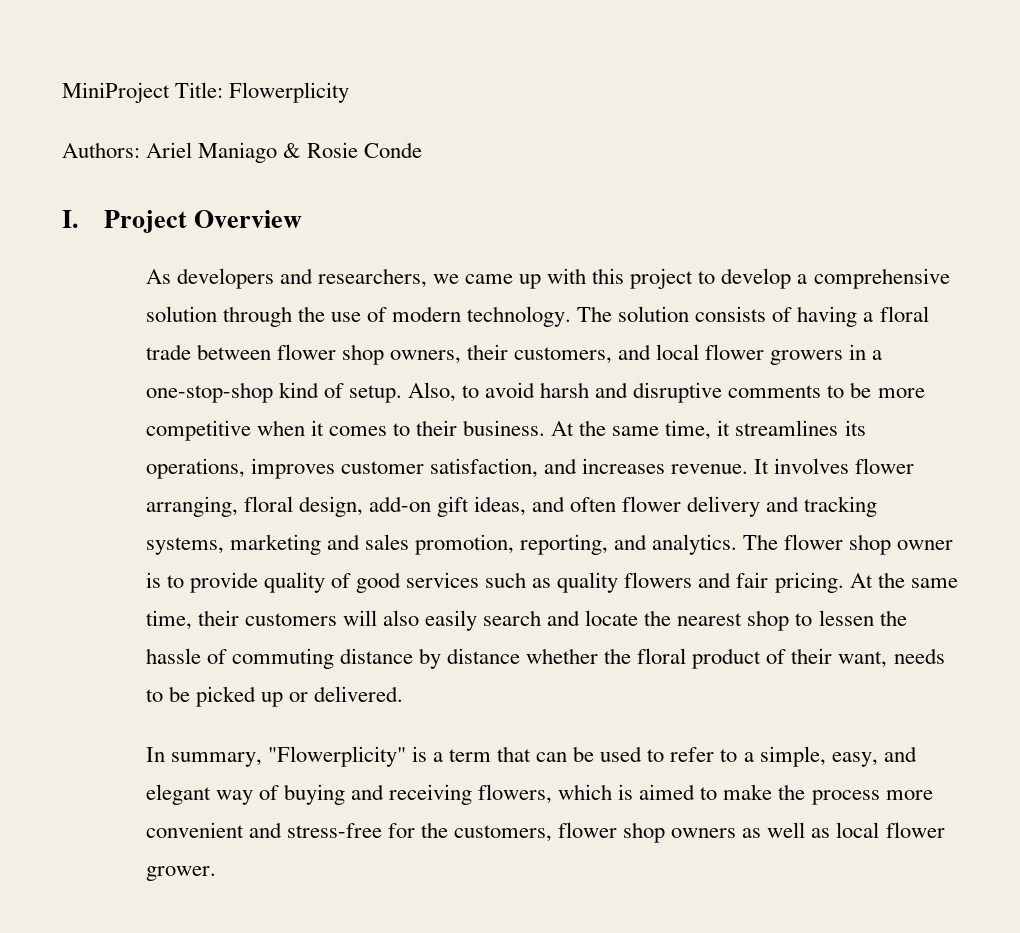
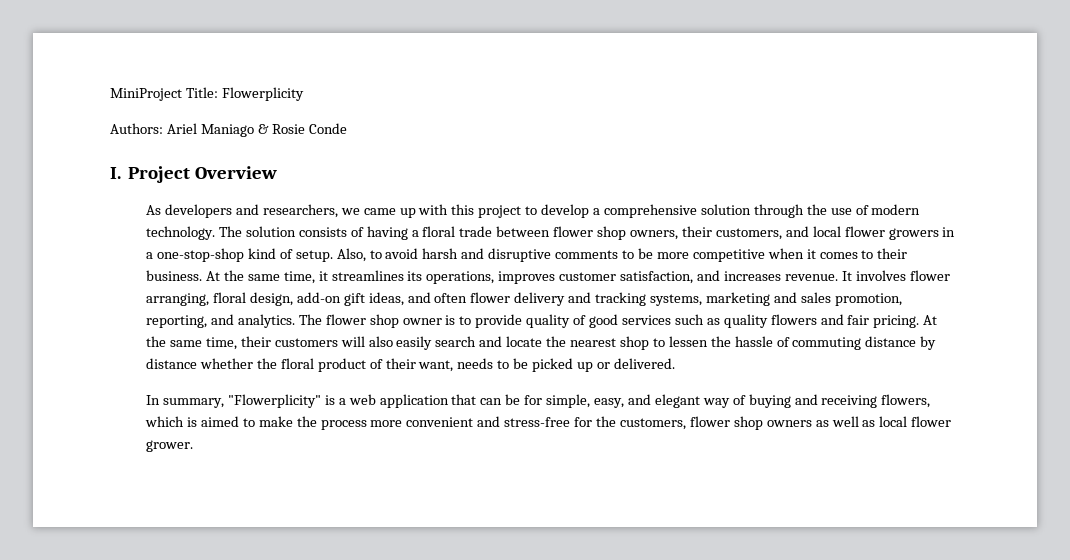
- In summary, "Flowerplicity" is a term that can be used to refer to a simple, easy, and elegant way of buying and receiving flowers, which is aimed to make the process more convenient and stress-free for the customers, flower shop owners as well as local flower grower.
+ In summary, "Flowerplicity" is a web application that can be for simple, easy, and elegant way of buying and receiving flowers, which is aimed to make the process more convenient and stress-free for the customers, flower shop owners as well as local flower grower.

